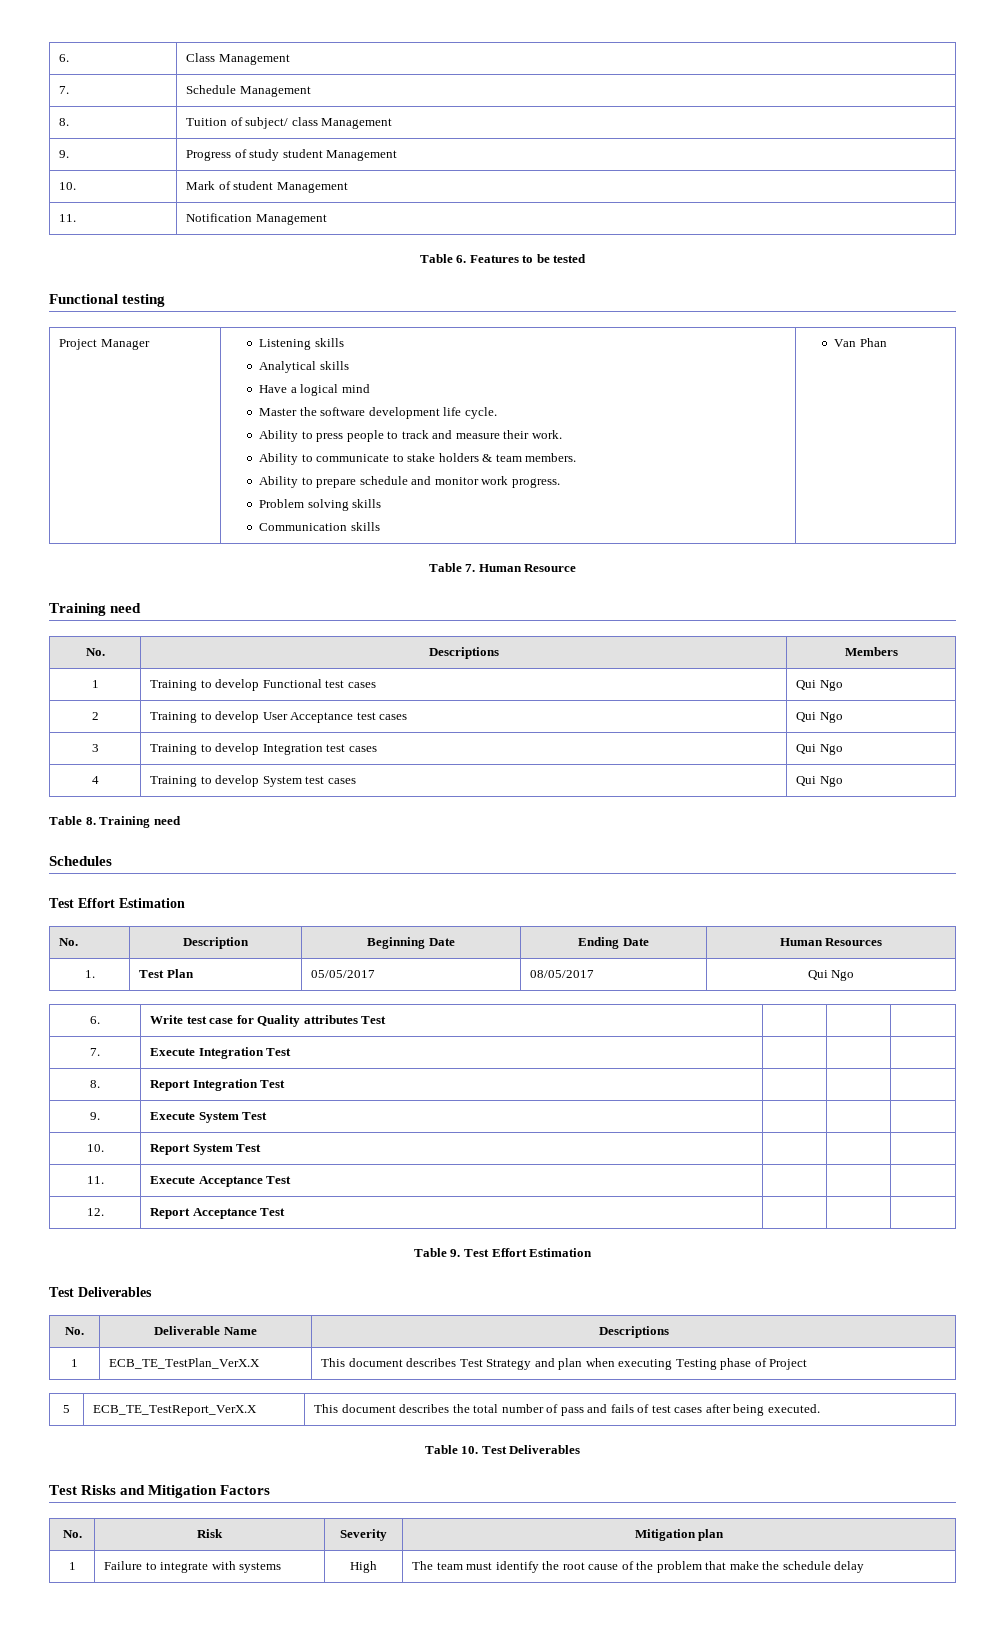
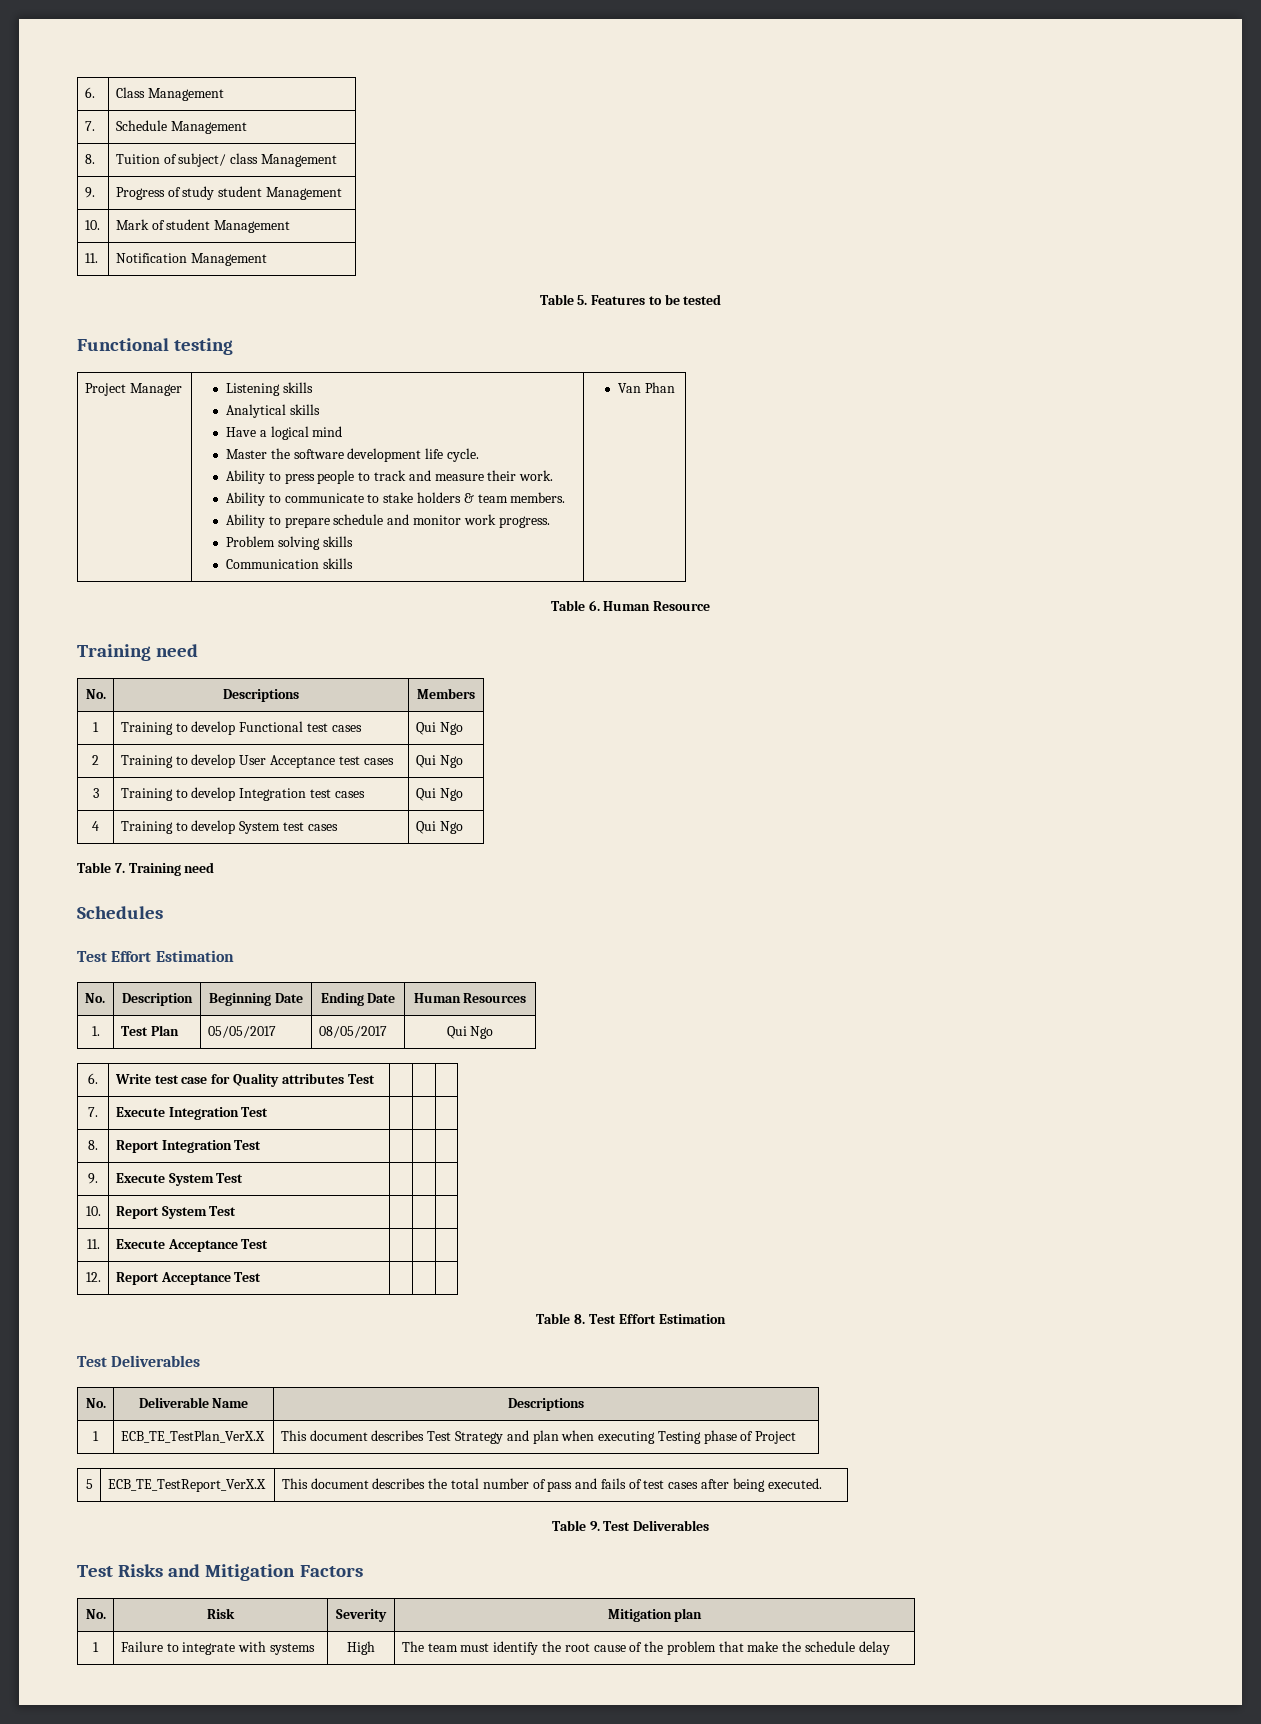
- Table 6. Features to be tested
+ Table 5. Features to be tested
- Table 7. Human Resource
+ Table 6. Human Resource
- Table 8. Training need
+ Table 7. Training need
- Table 9. Test Effort Estimation
+ Table 8. Test Effort Estimation
- Table 10. Test Deliverables
+ Table 9. Test Deliverables

